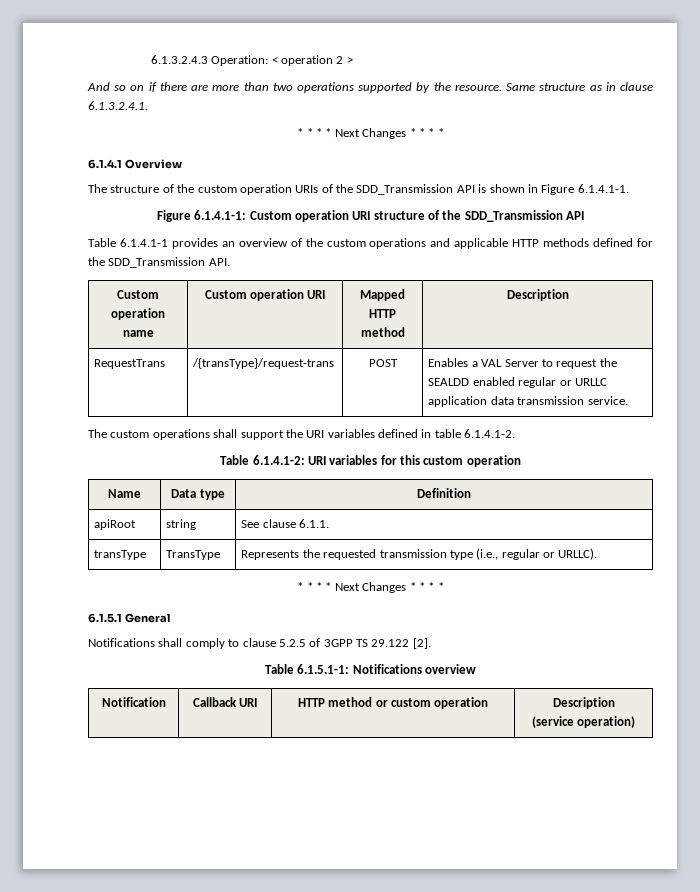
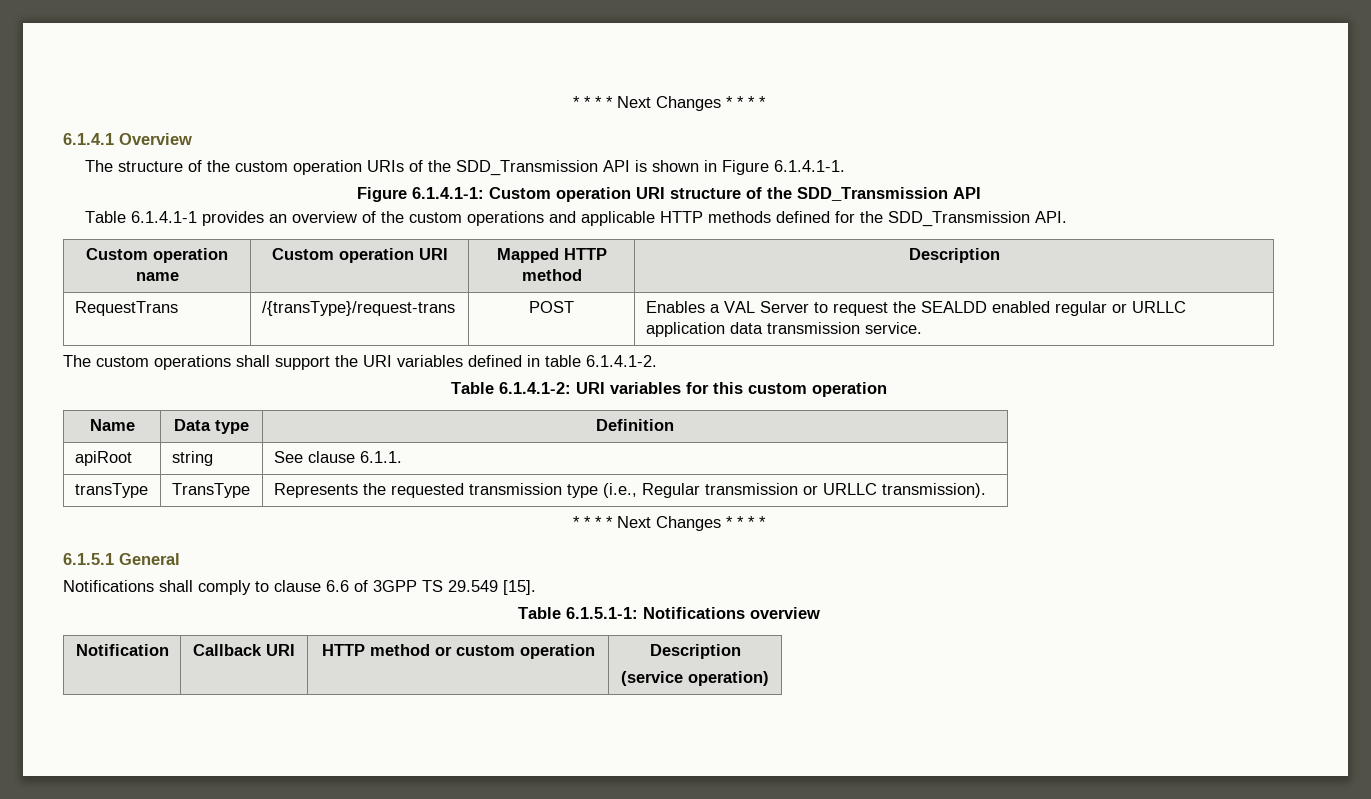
- 6.1.3.2.4.3 Operation: < operation 2 >
- And so on if there are more than two operations supported by the resource. Same structure as in clause 6.1.3.2.4.1.
- transType | TransType | Represents the requested transmission type (i.e., regular or URLLC).
+ transType | TransType | Represents the requested transmission type (i.e., Regular transmission or URLLC transmission).
- Notifications shall comply to clause 5.2.5 of 3GPP TS 29.122 [2].
+ Notifications shall comply to clause 6.6 of 3GPP TS 29.549 [15].

